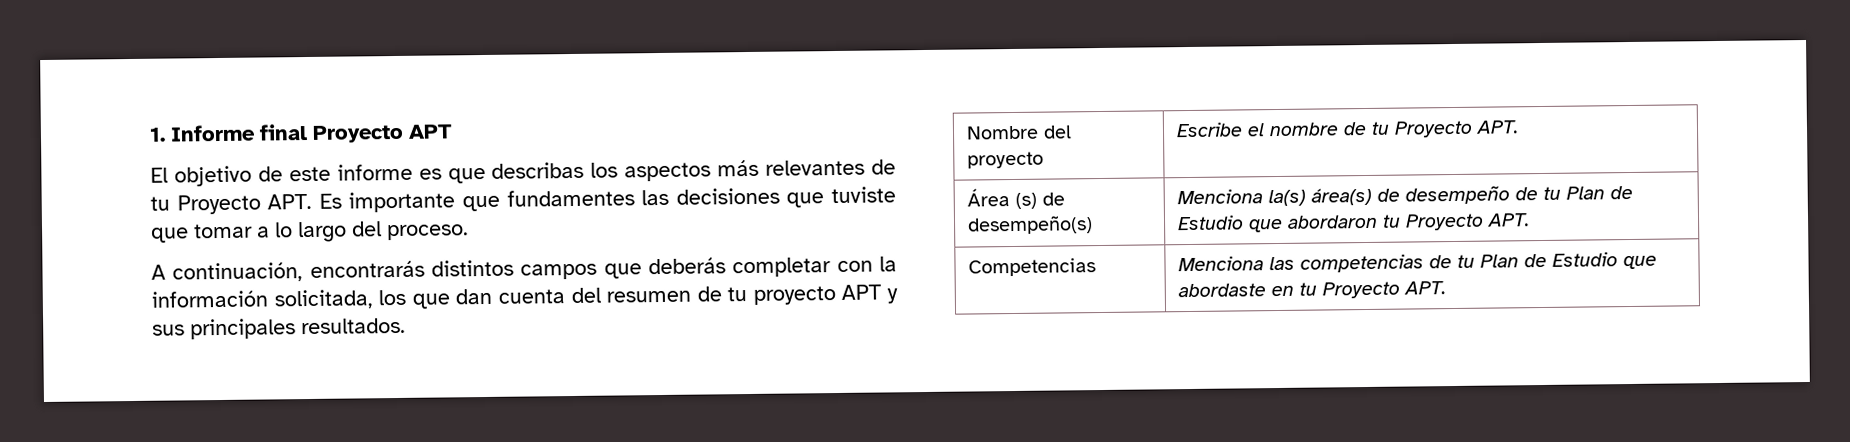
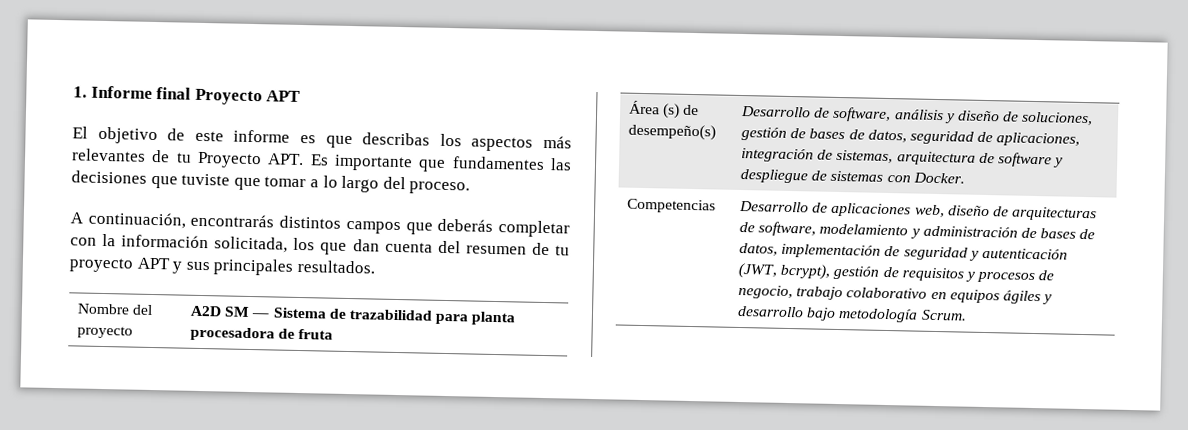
- Nombre del proyecto | Escribe el nombre de tu Proyecto APT.
- Área (s) de desempeño(s) | Menciona la(s) área(s) de desempeño de tu Plan de Estudio que abordaron tu Proyecto APT.
- Competencias | Menciona las competencias de tu Plan de Estudio que abordaste en tu Proyecto APT.
+ Nombre del proyecto | A2D SM — Sistema de trazabilidad para planta procesadora de fruta
+ Área (s) de desempeño(s) | Desarrollo de software, análisis y diseño de soluciones, gestión de bases de datos, seguridad de aplicaciones, integración de sistemas, arquitectura de software y despliegue de sistemas con Docker.
+ Competencias | Desarrollo de aplicaciones web, diseño de arquitecturas de software, modelamiento y administración de bases de datos, implementación de seguridad y autenticación (JWT, bcrypt), gestión de requisitos y procesos de negocio, trabajo colaborativo en equipos ágiles y desarrollo bajo metodología Scrum.

